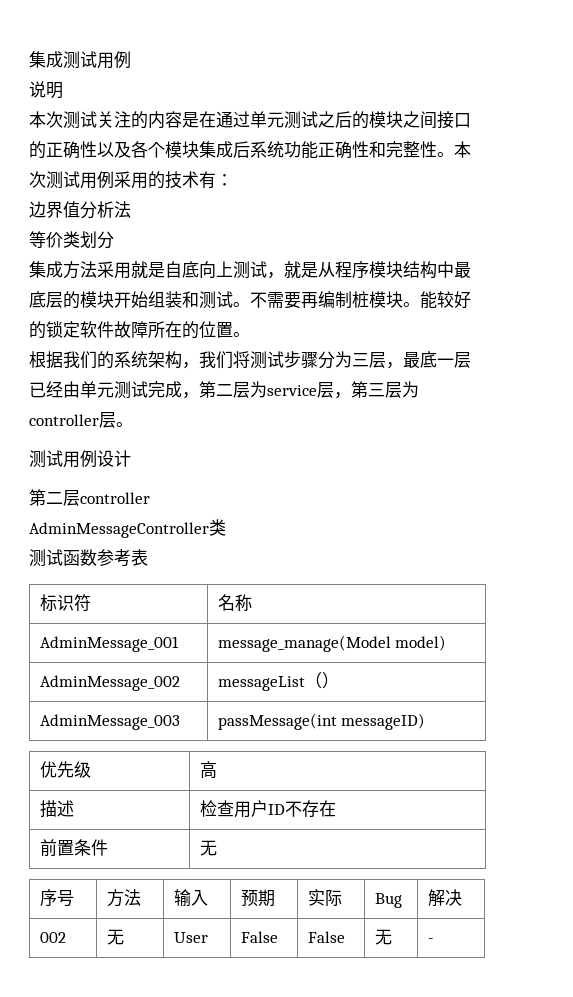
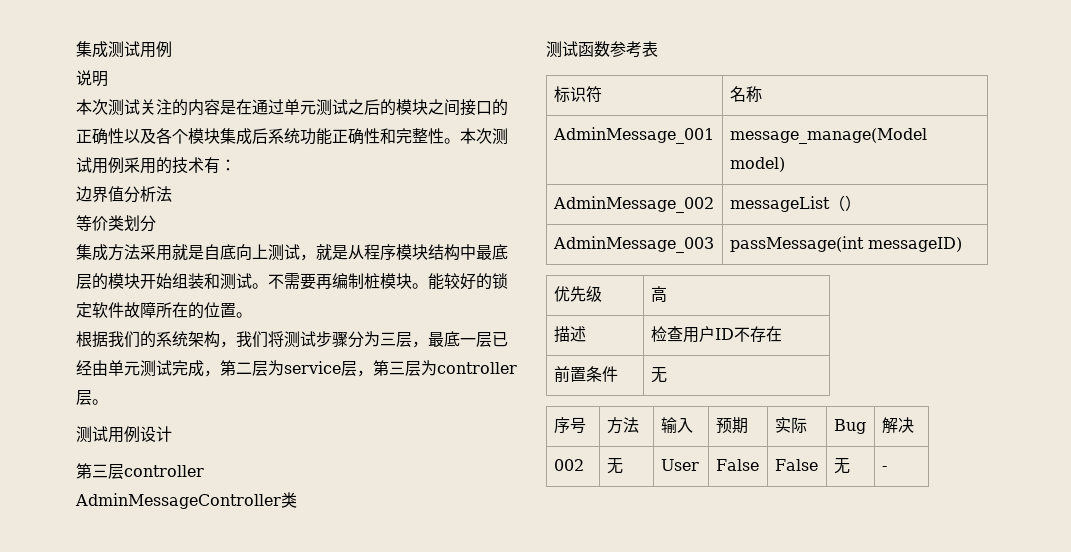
- 第二层controller
+ 第三层controller

